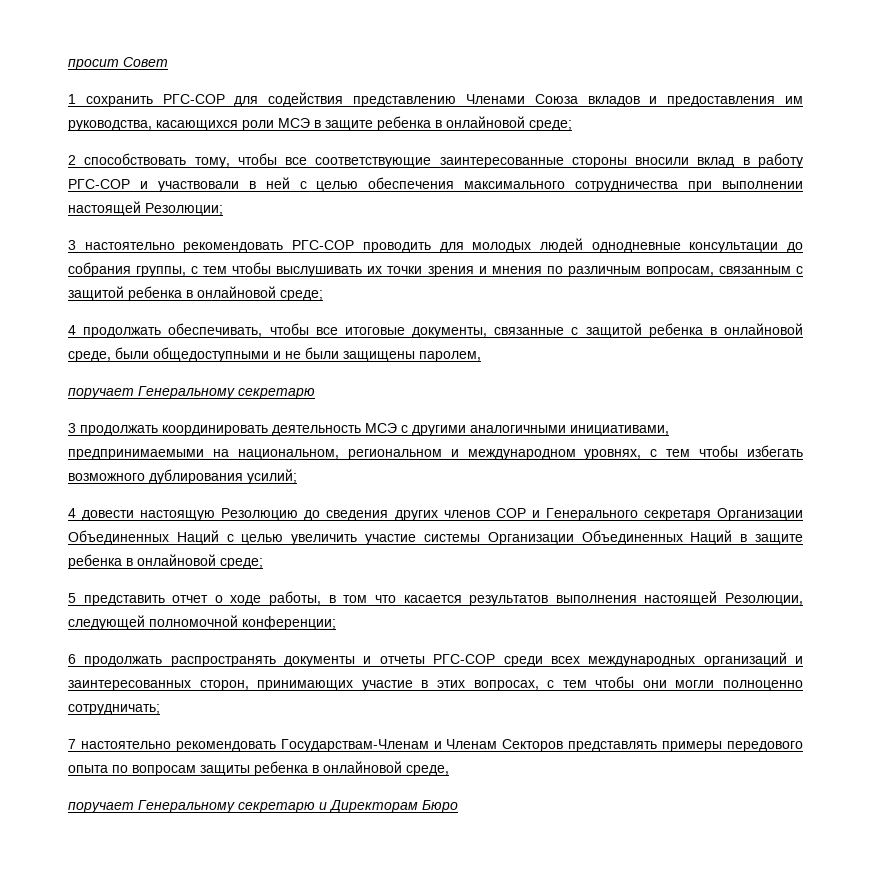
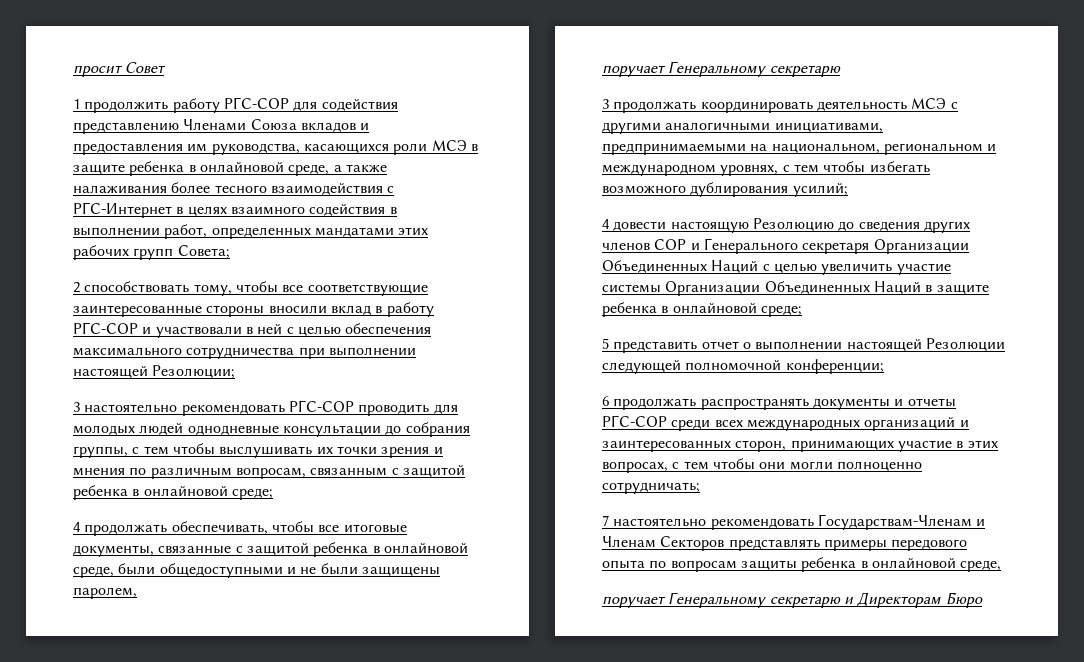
- 1 сохранить РГС-COP для содействия представлению Членами Союза вкладов и предоставления им руководства, касающихся роли МСЭ в защите ребенка в онлайновой среде;
+ 1 продолжить работу РГС-COP для содействия представлению Членами Союза вкладов и предоставления им руководства, касающихся роли МСЭ в защите ребенка в онлайновой среде, а также налаживания более тесного взаимодействия с РГС-Интернет в целях взаимного содействия в выполнении работ, определенных мандатами этих рабочих групп Совета;
- 5 представить отчет о ходе работы, в том что касается результатов выполнения настоящей Резолюции, следующей полномочной конференции;
+ 5 представить отчет о выполнении настоящей Резолюции следующей полномочной конференции;

